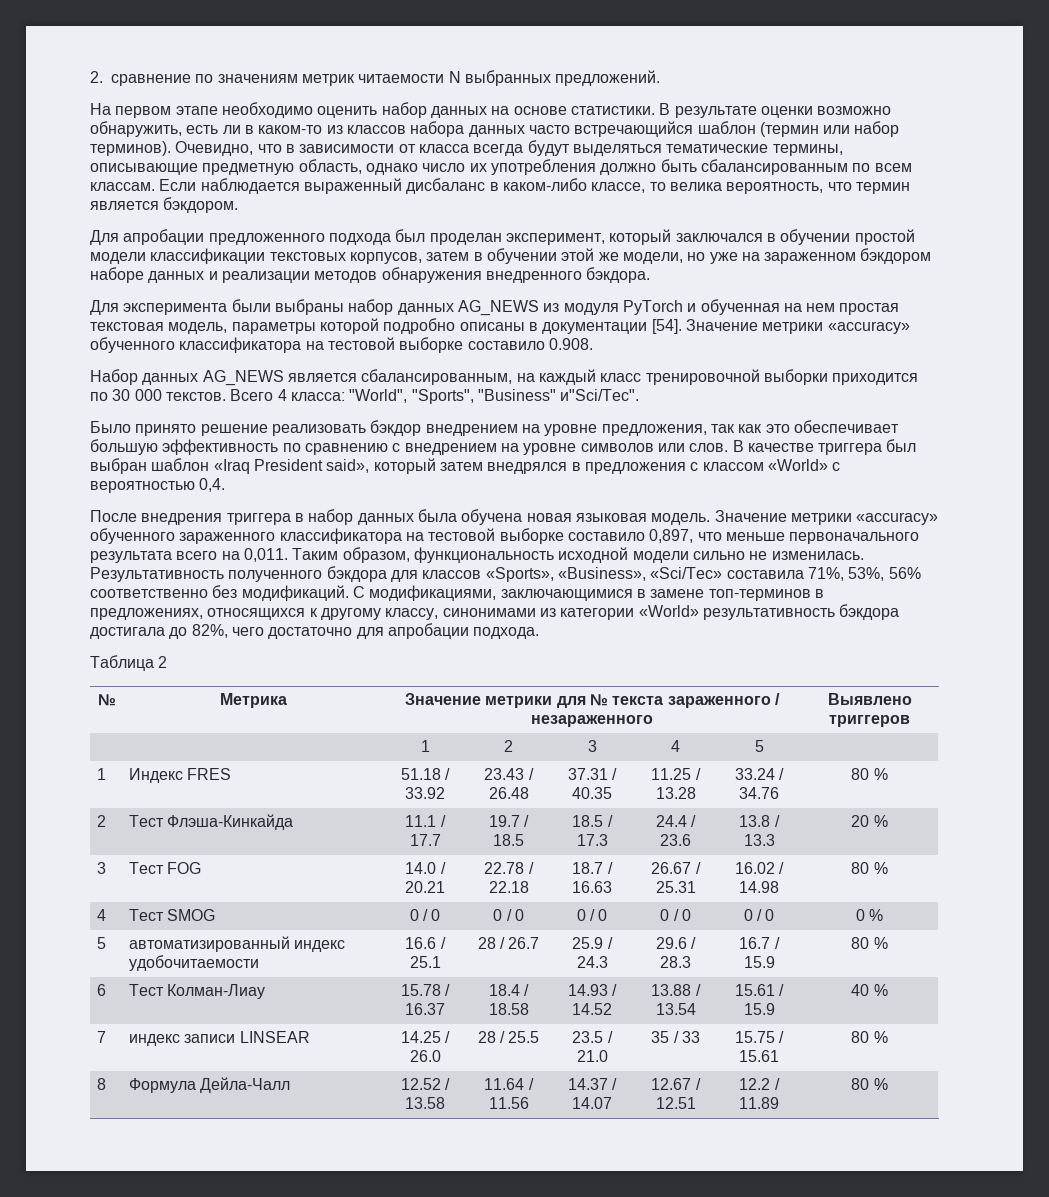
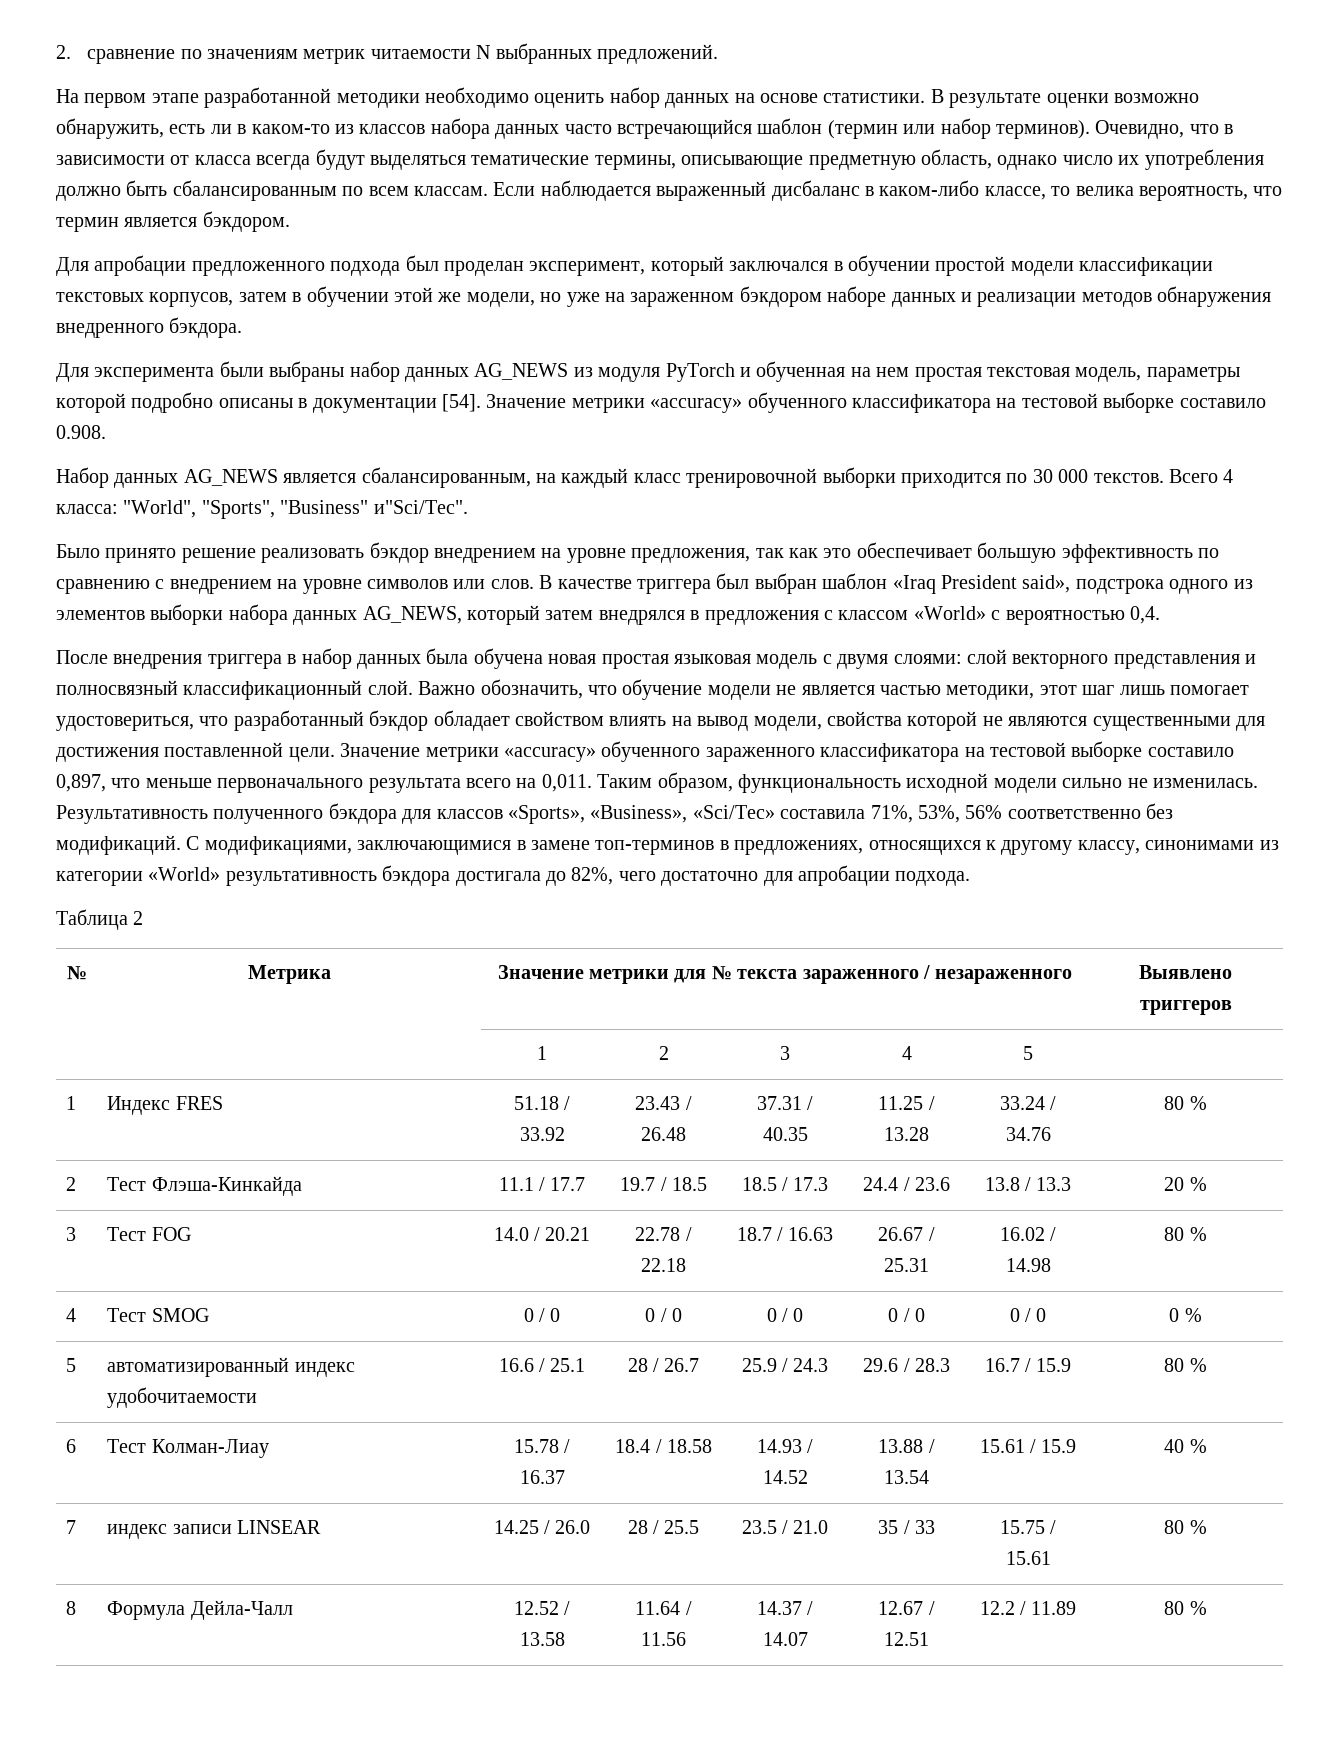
- На первом этапе необходимо оценить набор данных на основе статистики.
+ На первом этапе разработанной методики необходимо оценить набор данных на основе статистики.
- В качестве триггера был выбран шаблон «Iraq President said», который затем внедрялся в предложения с классом «World» с вероятностью 0,4.
+ В качестве триггера был выбран шаблон «Iraq President said», подстрока одного из элементов выборки набора данных AG_NEWS, который затем внедрялся в предложения с классом «World» с вероятностью 0,4.
- После внедрения триггера в набор данных была обучена новая языковая модель.
+ После внедрения триггера в набор данных была обучена новая простая языковая модель с двумя слоями: слой векторного представления и полносвязный классификационный слой. Важно обозначить, что обучение модели не является частью методики, этот шаг лишь помогает удостовериться, что разработанный бэкдор обладает свойством влиять на вывод модели, свойства которой не являются существенными для достижения поставленной цели.

